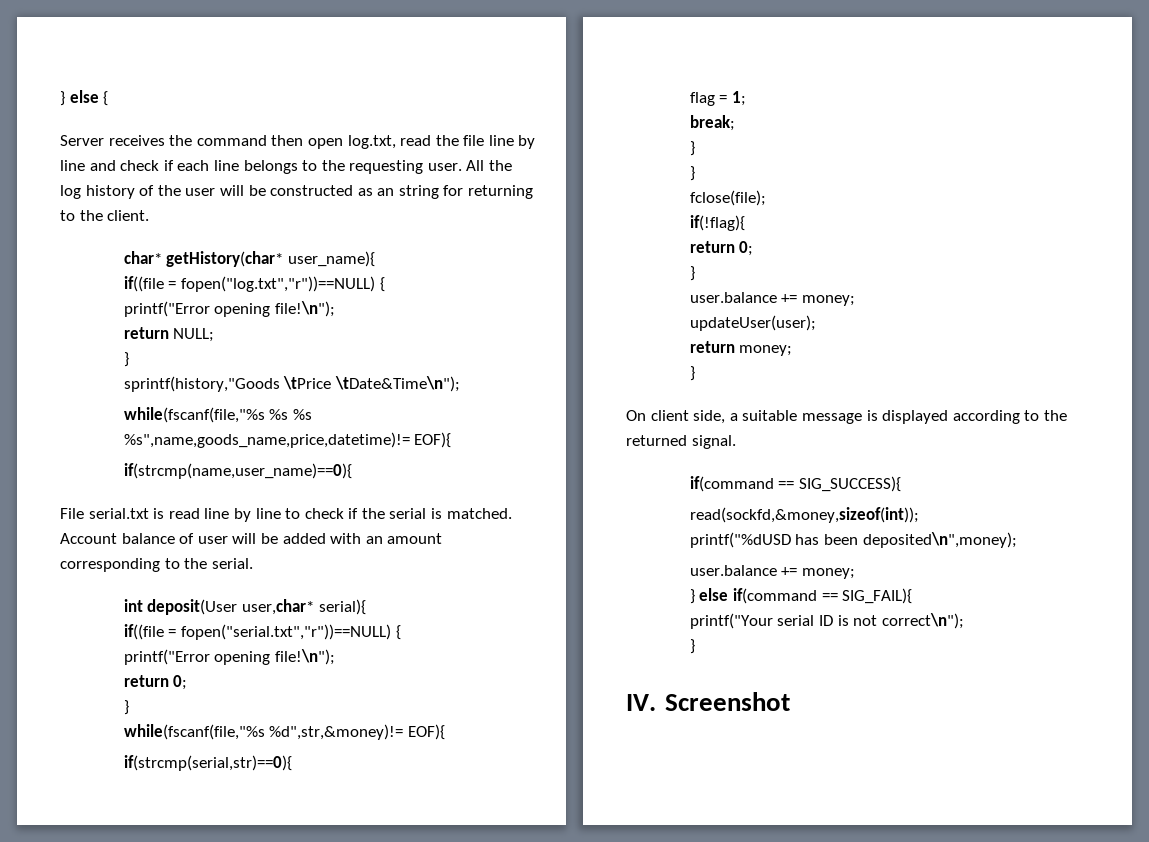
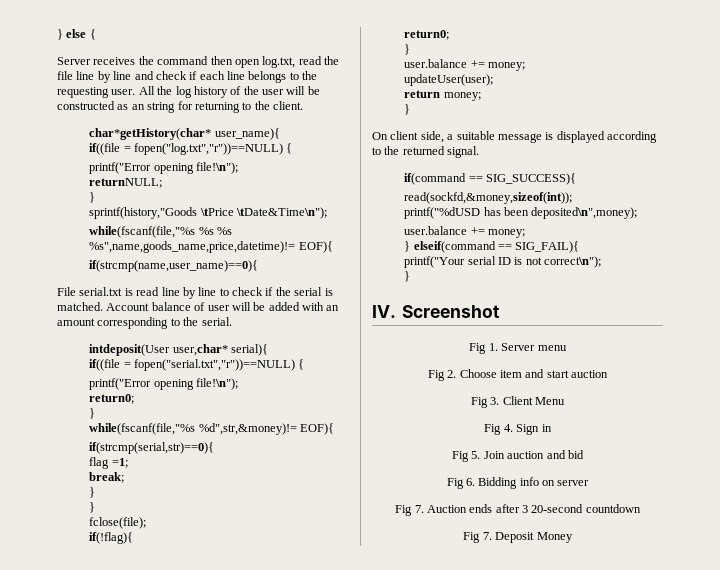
- char* getHistory(char* user_name){
+ char*getHistory(char* user_name){
- return NULL;
+ returnNULL;
- int deposit(User user,char* serial){
+ intdeposit(User user,char* serial){
  if((file = fopen("serial.txt","r"))==NULL) {
  printf("Error opening file!\n");
- return 0;
+ return0;
- flag = 1;
+ flag =1;
  if(!flag){
- return 0;
+ return0;
- } else if(command == SIG_FAIL){
+ } elseif(command == SIG_FAIL){
+ Fig 1. Server menu
+ Fig 2. Choose item and start auction
+ Fig 3. Client Menu
+ Fig 4. Sign in
+ Fig 5. Join auction and bid
+ Fig 6. Bidding info on server
+ Fig 7. Auction ends after 3 20-second countdown
+ Fig 7. Deposit Money

